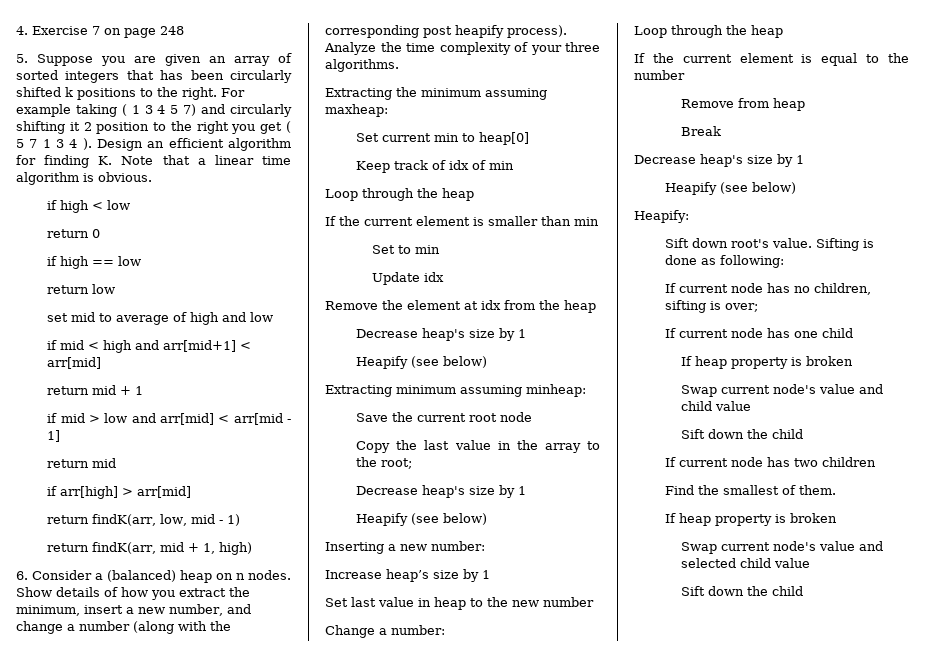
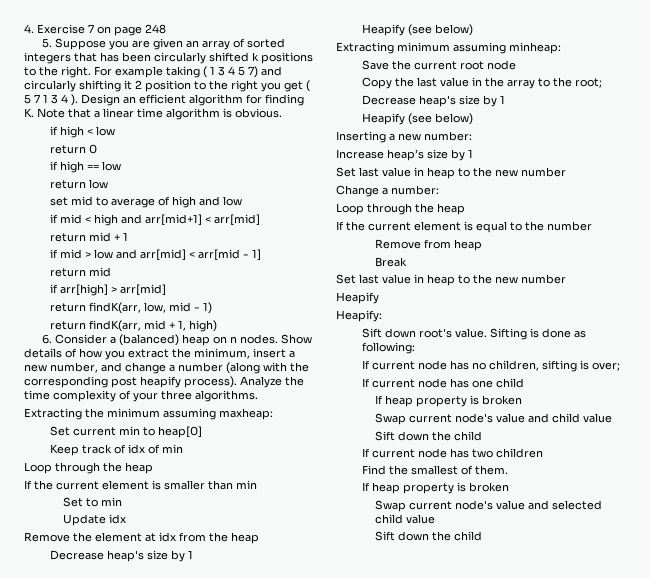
  Break
- Decrease heap's size by 1
- Heapify (see below)
+ Set last value in heap to the new number
+ Heapify

